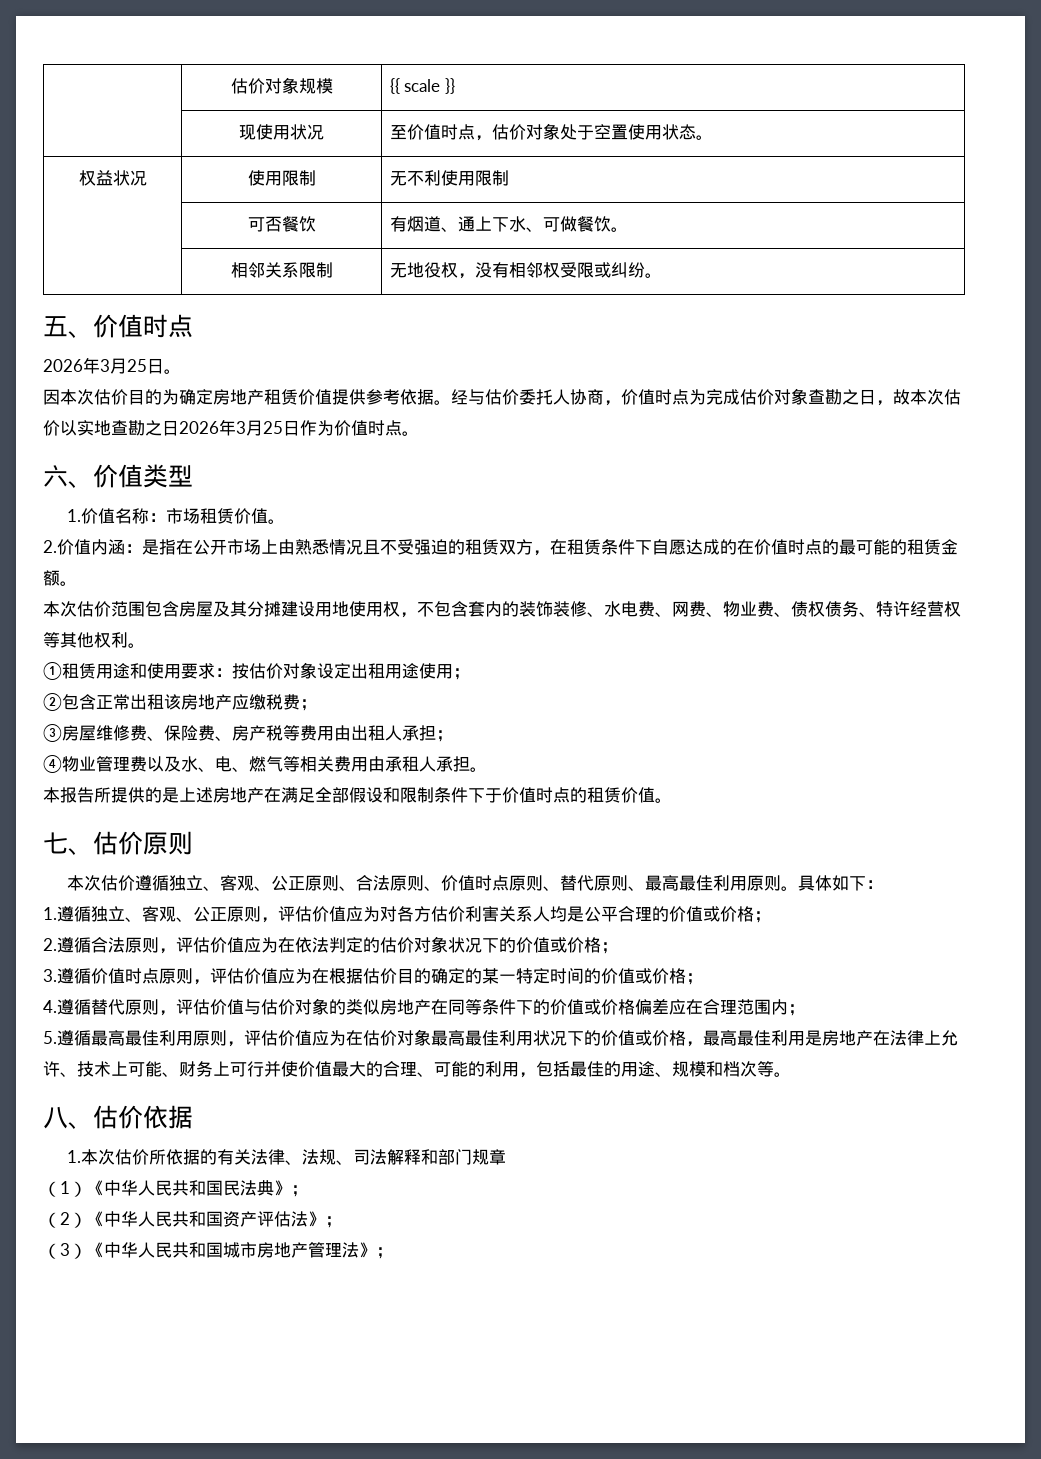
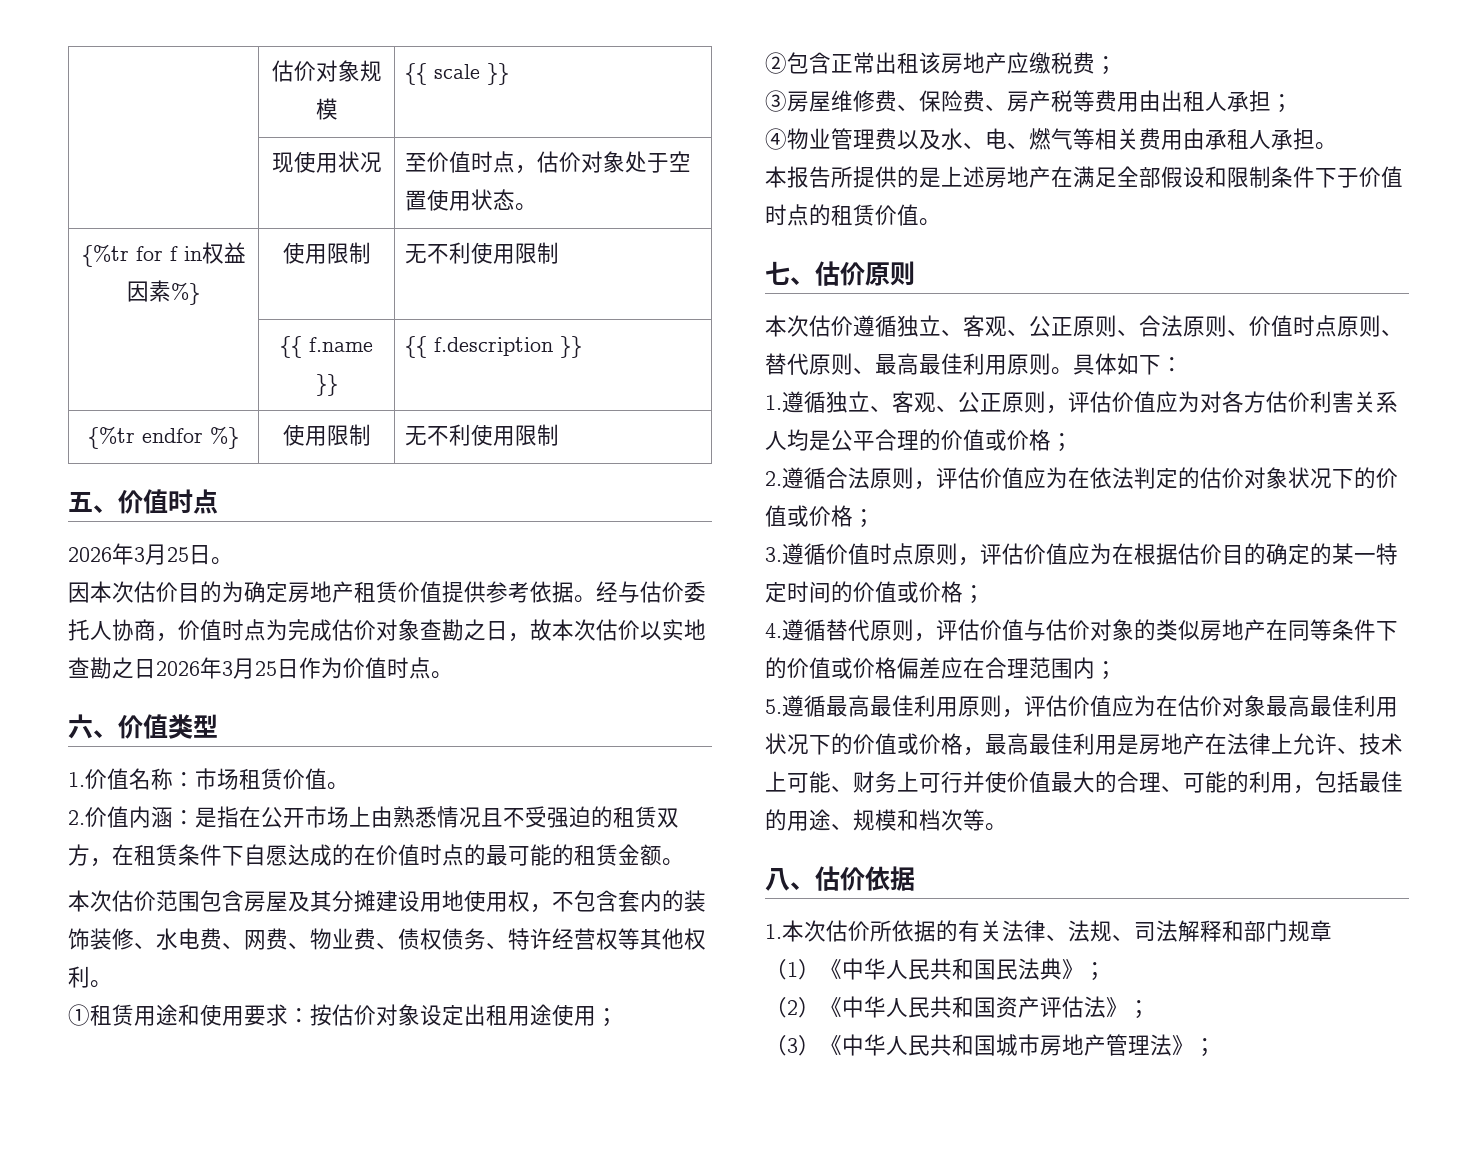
- 权益状况 | 使用限制 | 无不利使用限制
+ {%tr for f in权益因素%} | 使用限制 | 无不利使用限制
- | 可否餐饮 | 有烟道、通上下水、可做餐饮。
- | 相邻关系限制 | 无地役权，没有相邻权受限或纠纷。
+ | {{ f.name }} | {{ f.description }}
+ {%tr endfor %} | 使用限制 | 无不利使用限制

